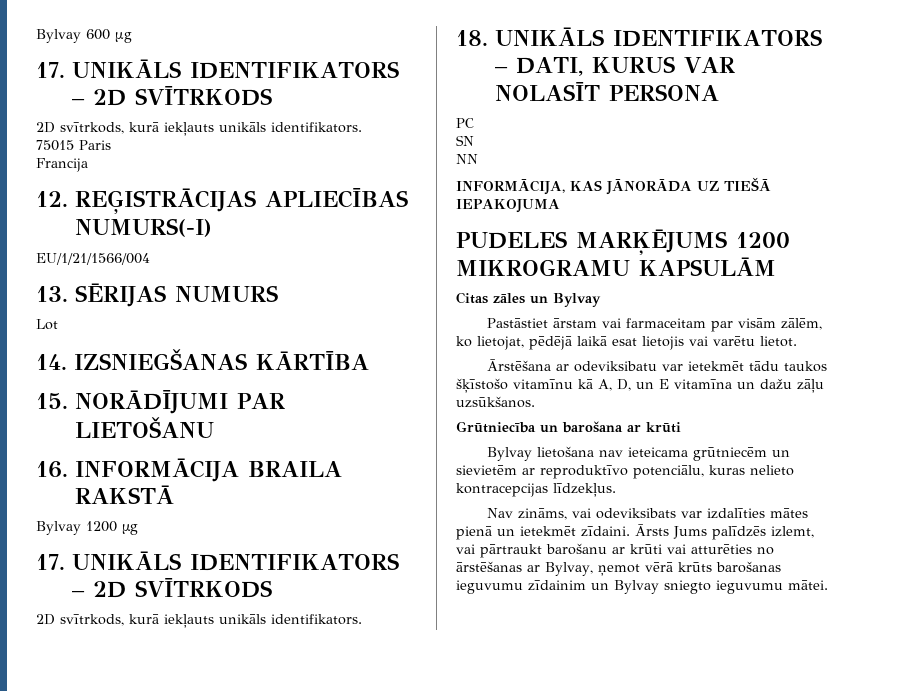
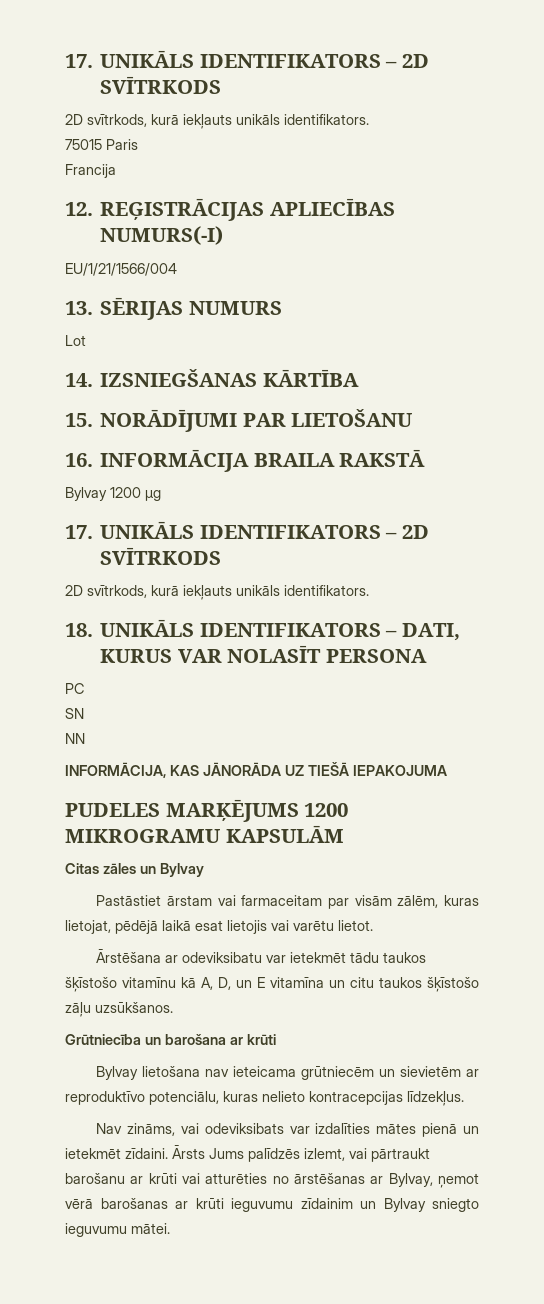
- Bylvay 600 μg
- Pastāstiet ārstam vai farmaceitam par visām zālēm, ko lietojat, pēdējā laikā esat lietojis vai varētu lietot.
+ Pastāstiet ārstam vai farmaceitam par visām zālēm, kuras lietojat, pēdējā laikā esat lietojis vai varētu lietot.
- Ārstēšana ar odeviksibatu var ietekmēt tādu taukos šķīstošo vitamīnu kā A, D, un E vitamīna un dažu zāļu uzsūkšanos.
+ Ārstēšana ar odeviksibatu var ietekmēt tādu taukos šķīstošo vitamīnu kā A, D, un E vitamīna un citu taukos šķīstošo zāļu uzsūkšanos.
- Ārsts Jums palīdzēs izlemt, vai pārtraukt barošanu ar krūti vai atturēties no ārstēšanas ar Bylvay, ņemot vērā krūts barošanas ieguvumu zīdainim un Bylvay sniegto ieguvumu mātei.
+ Ārsts Jums palīdzēs izlemt, vai pārtraukt barošanu ar krūti vai atturēties no ārstēšanas ar Bylvay, ņemot vērā barošanas ar krūti ieguvumu zīdainim un Bylvay sniegto ieguvumu mātei.

